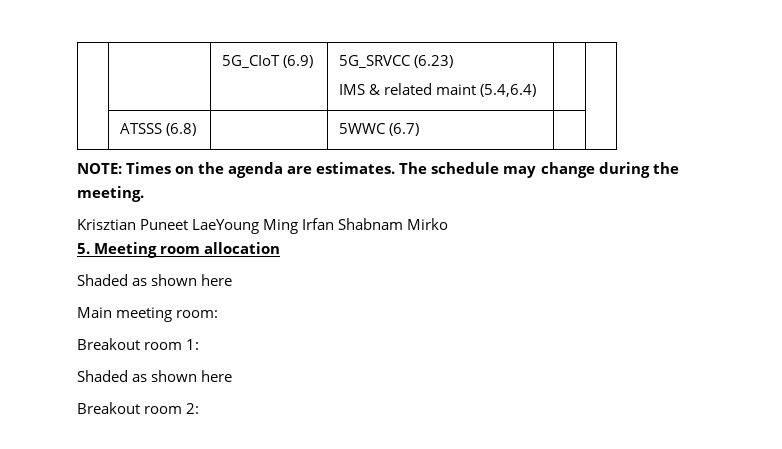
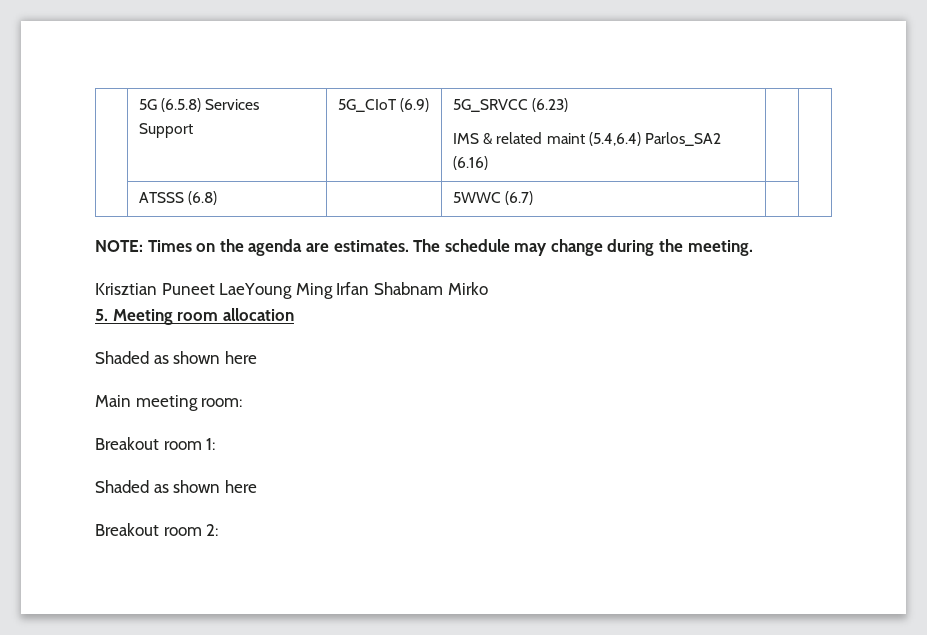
- | | 5G_CIoT (6.9) | 5G_SRVCC (6.23)
- IMS & related maint (5.4,6.4) | |
+ | 5G (6.5.8) Services Support | 5G_CIoT (6.9) | 5G_SRVCC (6.23)
+ IMS & related maint (5.4,6.4) Parlos_SA2 (6.16) | |

